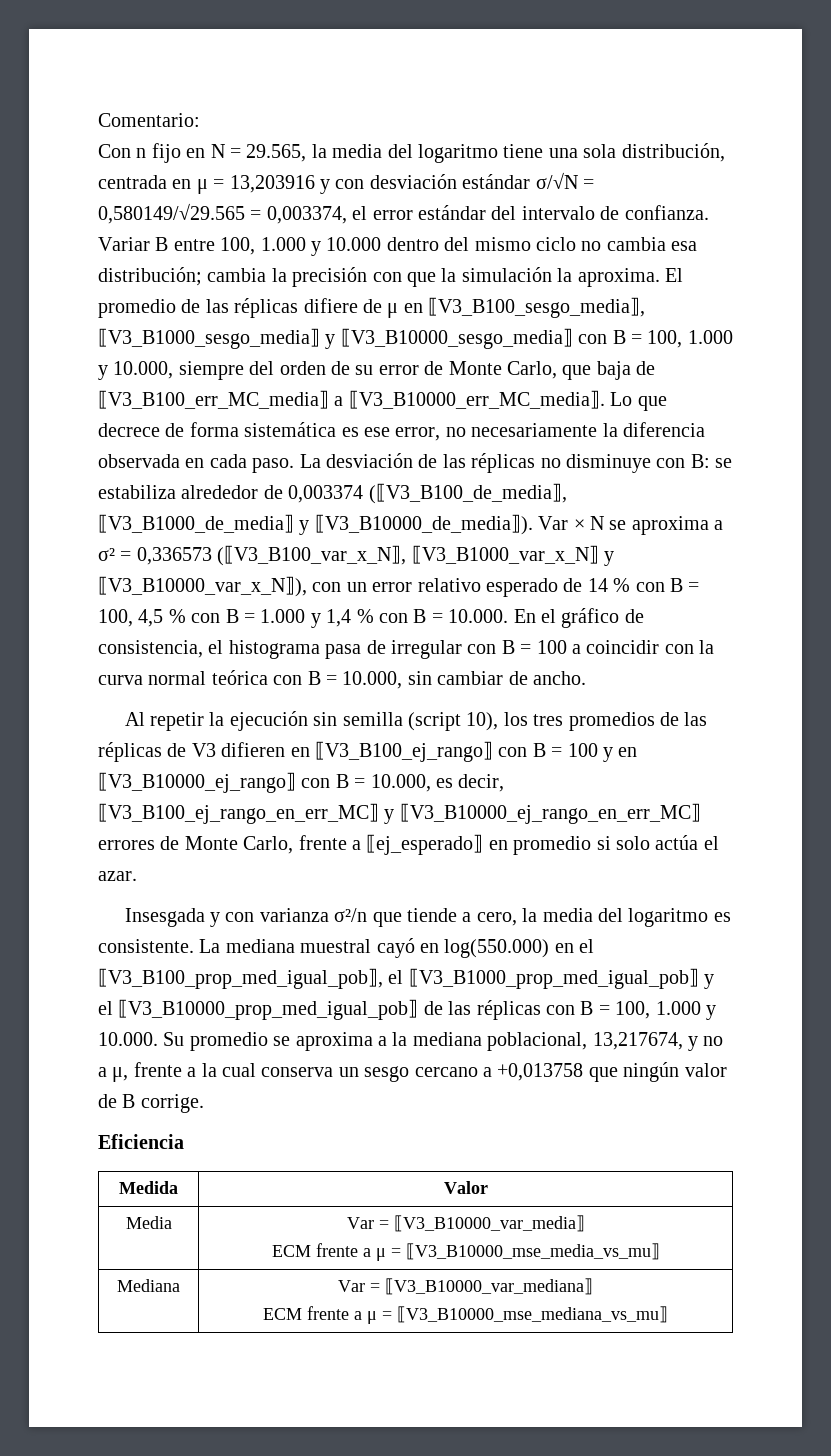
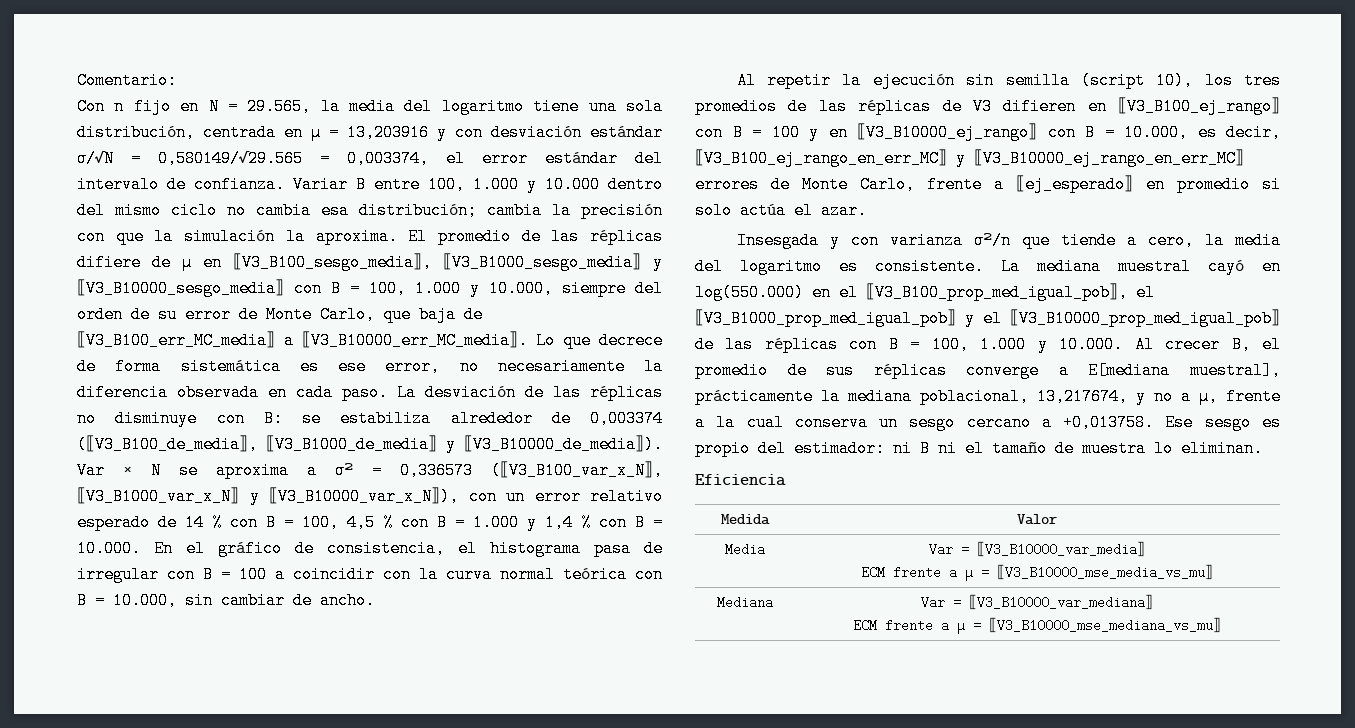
- La mediana muestral cayó en log(550.000) en el ⟦V3_B100_prop_med_igual_pob⟧, el ⟦V3_B1000_prop_med_igual_pob⟧ y el ⟦V3_B10000_prop_med_igual_pob⟧ de las réplicas con B = 100, 1.000 y 10.000. Su promedio se aproxima a la mediana poblacional, 13,217674, y no a μ, frente a la cual conserva un sesgo cercano a +0,013758 que ningún valor de B corrige.
+ La mediana muestral cayó en log(550.000) en el ⟦V3_B100_prop_med_igual_pob⟧, el ⟦V3_B1000_prop_med_igual_pob⟧ y el ⟦V3_B10000_prop_med_igual_pob⟧ de las réplicas con B = 100, 1.000 y 10.000. Al crecer B, el promedio de sus réplicas converge a E[mediana muestral], prácticamente la mediana poblacional, 13,217674, y no a μ, frente a la cual conserva un sesgo cercano a +0,013758. Ese sesgo es propio del estimador: ni B ni el tamaño de muestra lo eliminan.

